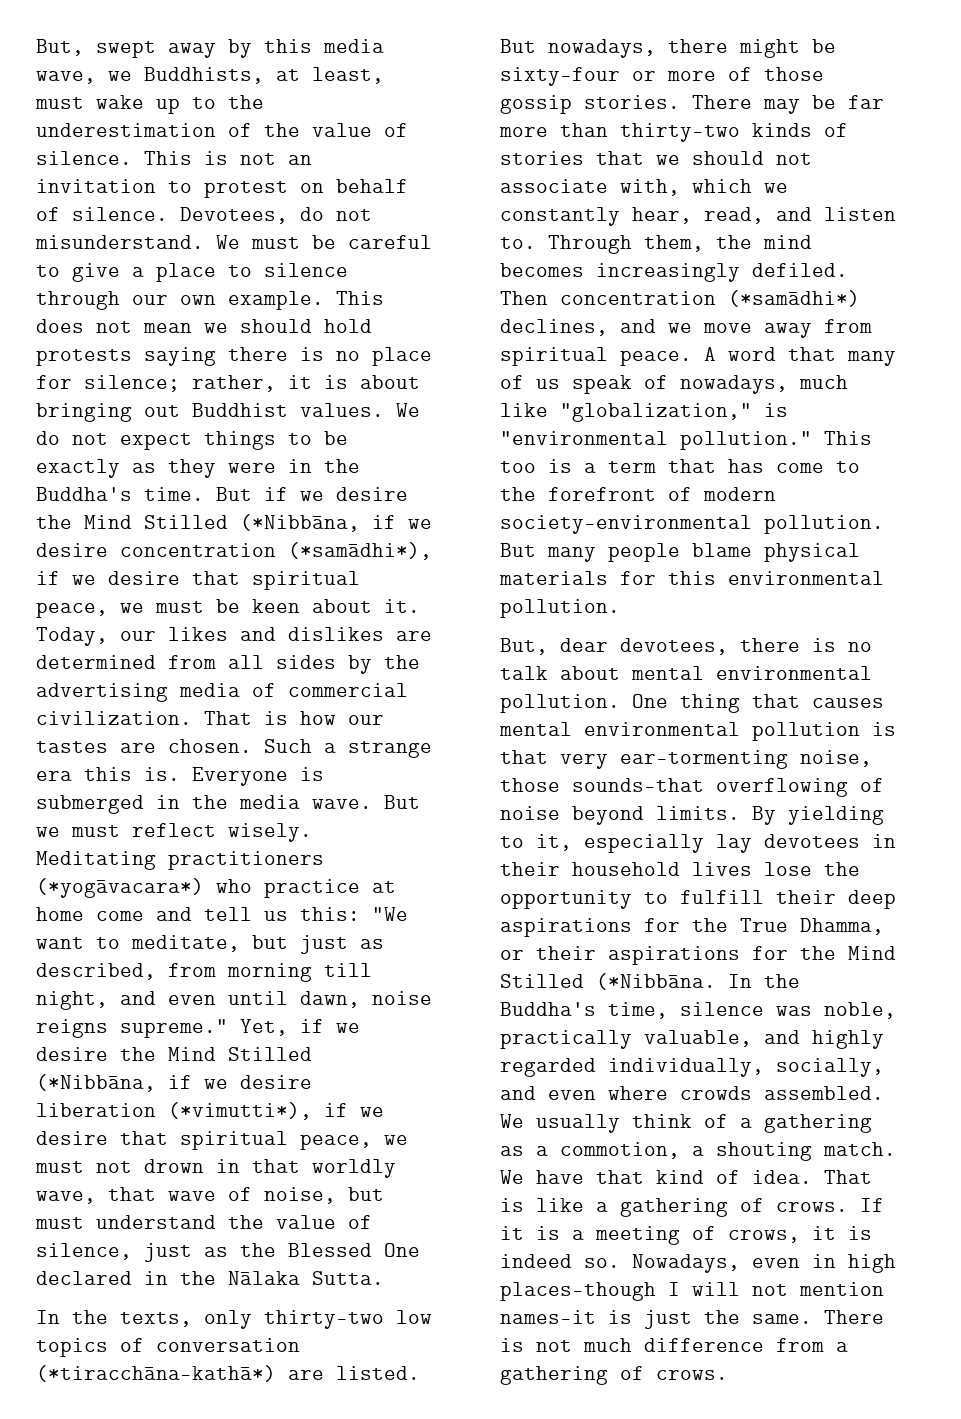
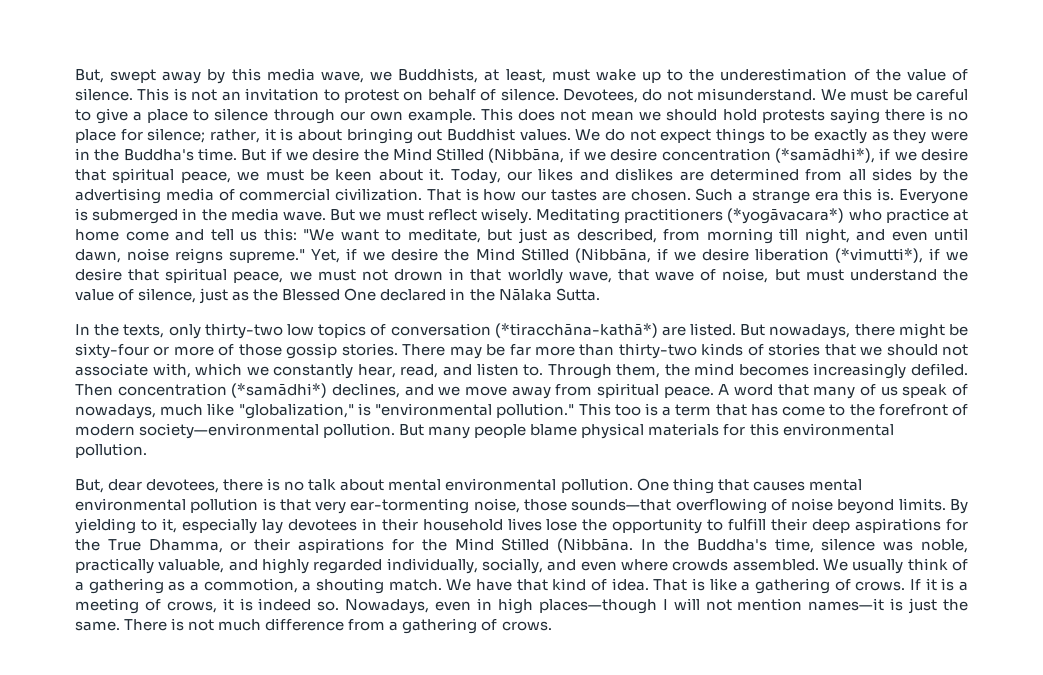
- But if we desire the Mind Stilled (*Nibbāna, if we desire concentration (*samādhi*), if we desire that spiritual peace, we must be keen about it.
+ But if we desire the Mind Stilled (Nibbāna, if we desire concentration (*samādhi*), if we desire that spiritual peace, we must be keen about it.
- Yet, if we desire the Mind Stilled (*Nibbāna, if we desire liberation (*vimutti*), if we desire that spiritual peace, we must not drown in that worldly wave, that wave of noise, but must understand the value of silence, just as the Blessed One declared in the Nālaka Sutta.
+ Yet, if we desire the Mind Stilled (Nibbāna, if we desire liberation (*vimutti*), if we desire that spiritual peace, we must not drown in that worldly wave, that wave of noise, but must understand the value of silence, just as the Blessed One declared in the Nālaka Sutta.
- By yielding to it, especially lay devotees in their household lives lose the opportunity to fulfill their deep aspirations for the True Dhamma, or their aspirations for the Mind Stilled (*Nibbāna.
+ By yielding to it, especially lay devotees in their household lives lose the opportunity to fulfill their deep aspirations for the True Dhamma, or their aspirations for the Mind Stilled (Nibbāna.

